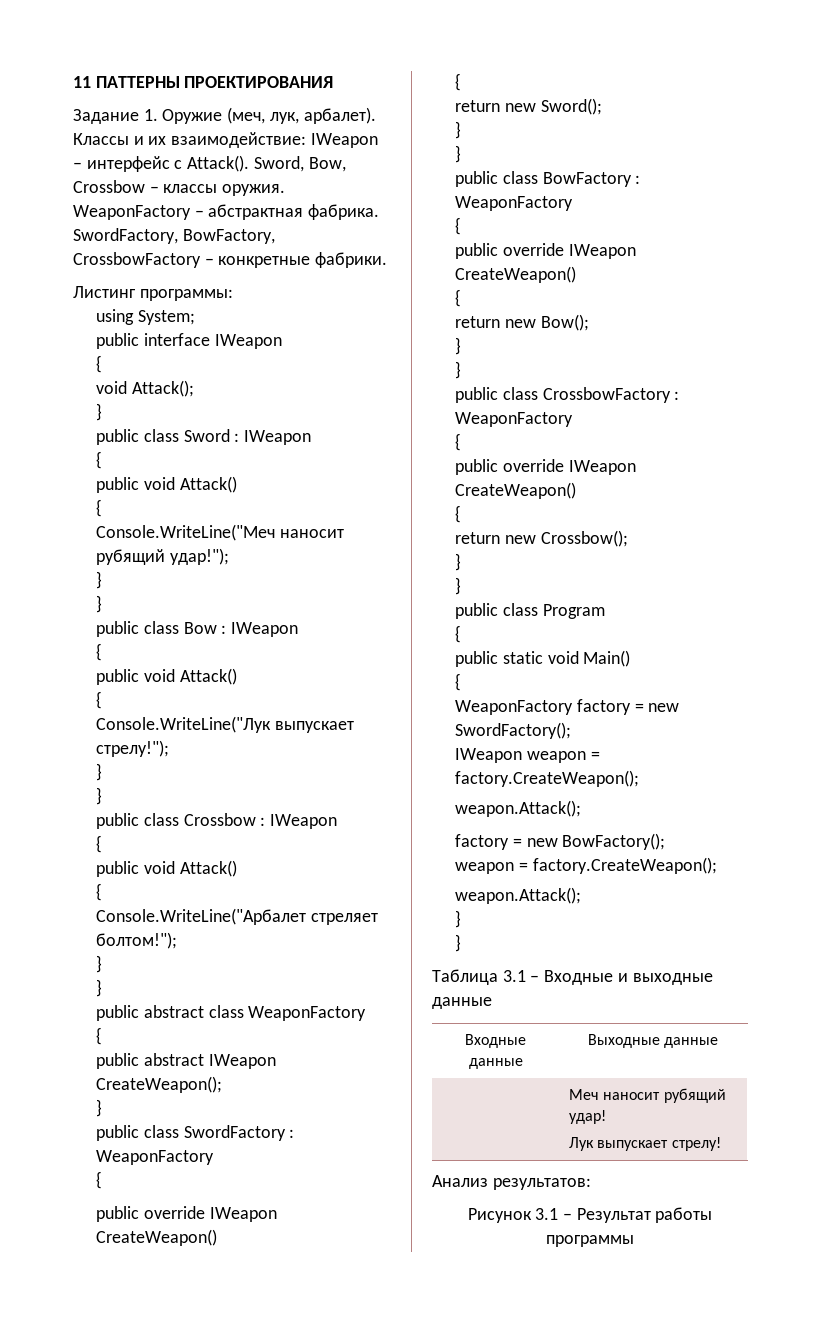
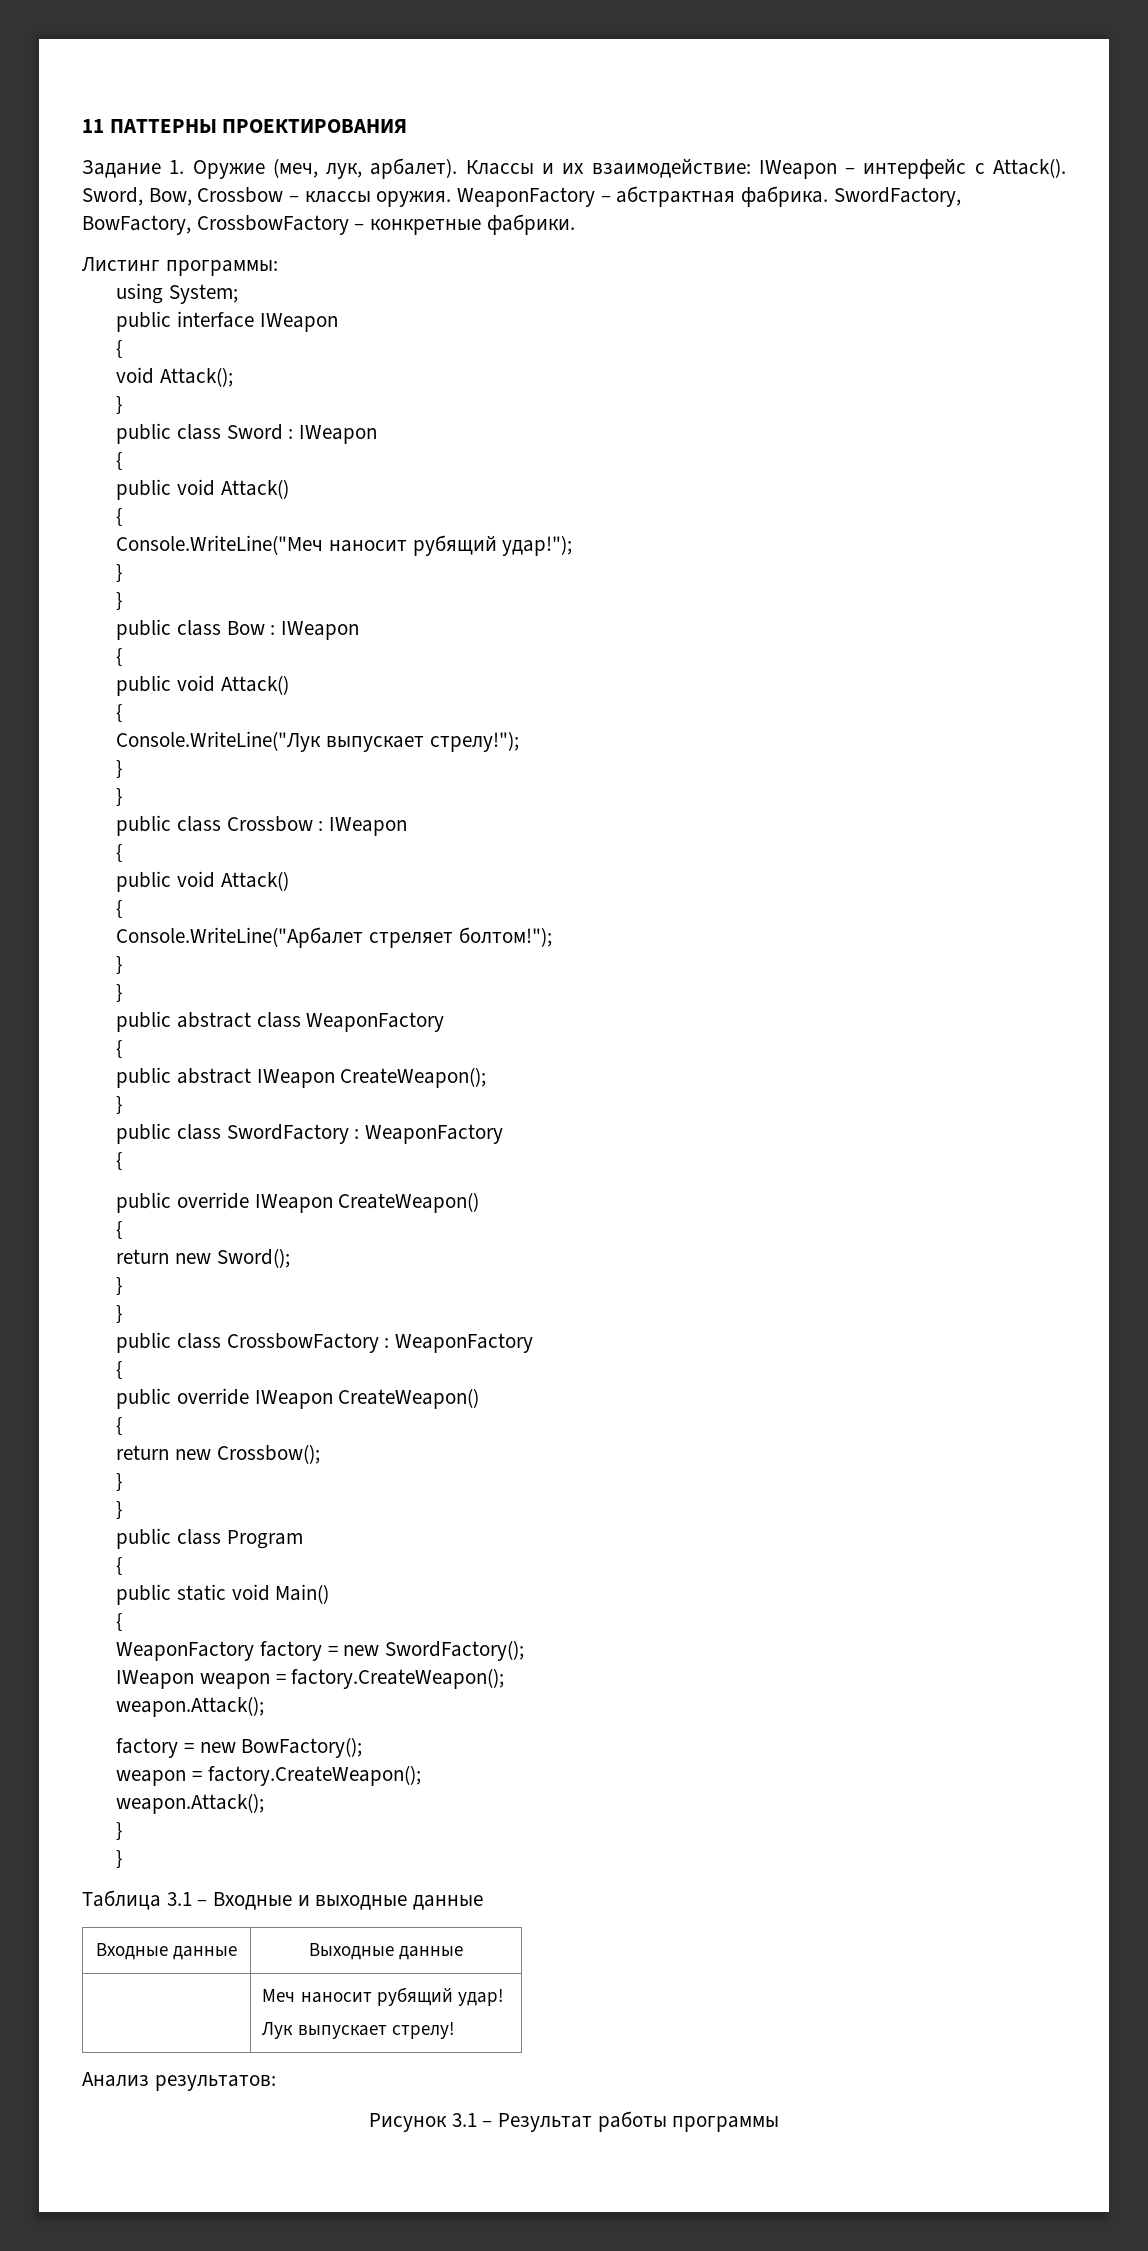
- public class BowFactory : WeaponFactory
- {
- public override IWeapon CreateWeapon()
- {
- return new Bow();
- }
- }

